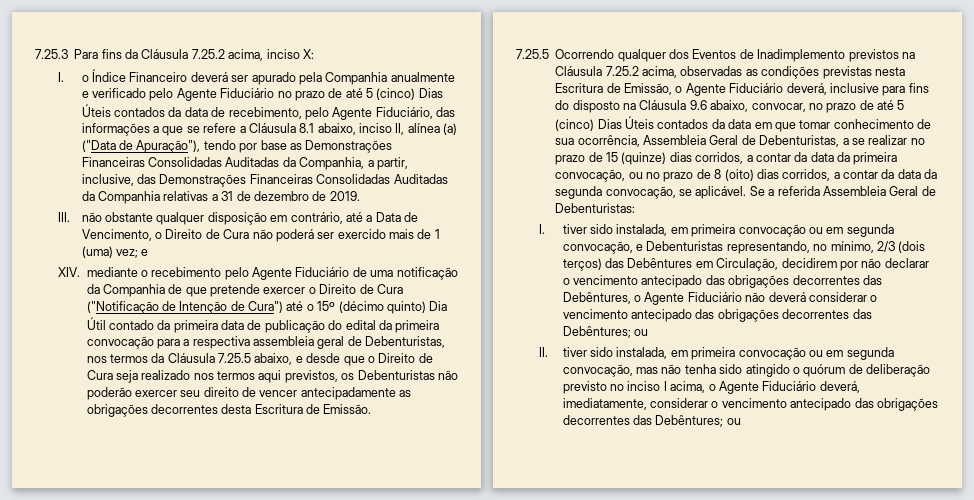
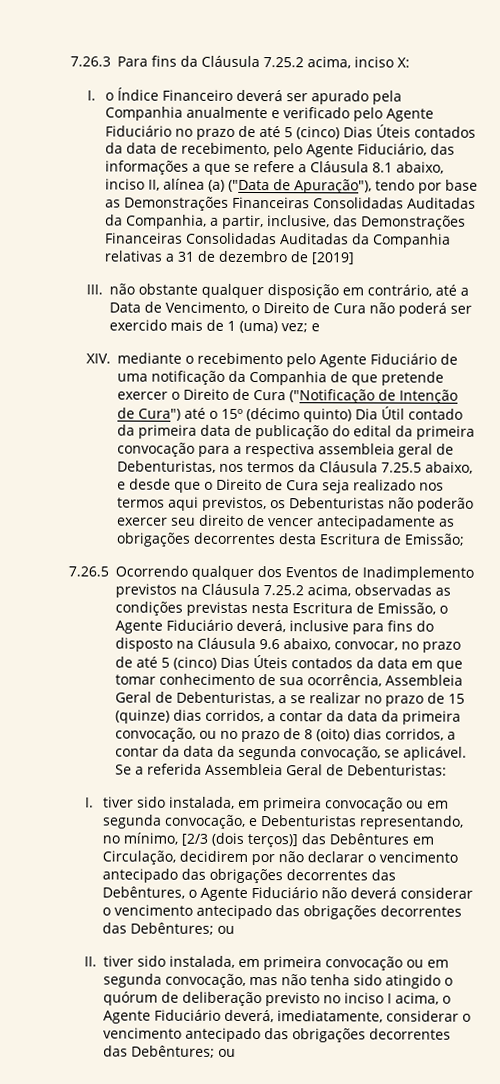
- 7.25.3 Para fins da Cláusula 7.25.2 acima, inciso X:
+ 7.26.3 Para fins da Cláusula 7.25.2 acima, inciso X:
- I. o Índice Financeiro deverá ser apurado pela Companhia anualmente e verificado pelo Agente Fiduciário no prazo de até 5 (cinco) Dias Úteis contados da data de recebimento, pelo Agente Fiduciário, das informações a que se refere a Cláusula 8.1 abaixo, inciso II, alínea (a) ("Data de Apuração"), tendo por base as Demonstrações Financeiras Consolidadas Auditadas da Companhia, a partir, inclusive, das Demonstrações Financeiras Consolidadas Auditadas da Companhia relativas a 31 de dezembro de 2019.
+ I. o Índice Financeiro deverá ser apurado pela Companhia anualmente e verificado pelo Agente Fiduciário no prazo de até 5 (cinco) Dias Úteis contados da data de recebimento, pelo Agente Fiduciário, das informações a que se refere a Cláusula 8.1 abaixo, inciso II, alínea (a) ("Data de Apuração"), tendo por base as Demonstrações Financeiras Consolidadas Auditadas da Companhia, a partir, inclusive, das Demonstrações Financeiras Consolidadas Auditadas da Companhia relativas a 31 de dezembro de [2019]
- XIV. mediante o recebimento pelo Agente Fiduciário de uma notificação da Companhia de que pretende exercer o Direito de Cura ("Notificação de Intenção de Cura") até o 15º (décimo quinto) Dia Útil contado da primeira data de publicação do edital da primeira convocação para a respectiva assembleia geral de Debenturistas, nos termos da Cláusula 7.25.5 abaixo, e desde que o Direito de Cura seja realizado nos termos aqui previstos, os Debenturistas não poderão exercer seu direito de vencer antecipadamente as obrigações decorrentes desta Escritura de Emissão.
- 7.25.5 Ocorrendo qualquer dos Eventos de Inadimplemento previstos na Cláusula 7.25.2 acima, observadas as condições previstas nesta Escritura de Emissão, o Agente Fiduciário deverá, inclusive para fins do disposto na Cláusula 9.6 abaixo, convocar, no prazo de até 5 (cinco) Dias Úteis contados da data em que tomar conhecimento de sua ocorrência, Assembleia Geral de Debenturistas, a se realizar no prazo de 15 (quinze) dias corridos, a contar da data da primeira convocação, ou no prazo de 8 (oito) dias corridos, a contar da data da segunda convocação, se aplicável.
+ XIV. mediante o recebimento pelo Agente Fiduciário de uma notificação da Companhia de que pretende exercer o Direito de Cura ("Notificação de Intenção de Cura") até o 15º (décimo quinto) Dia Útil contado da primeira data de publicação do edital da primeira convocação para a respectiva assembleia geral de Debenturistas, nos termos da Cláusula 7.25.5 abaixo, e desde que o Direito de Cura seja realizado nos termos aqui previstos, os Debenturistas não poderão exercer seu direito de vencer antecipadamente as obrigações decorrentes desta Escritura de Emissão;
+ 7.26.5 Ocorrendo qualquer dos Eventos de Inadimplemento previstos na Cláusula 7.25.2 acima, observadas as condições previstas nesta Escritura de Emissão, o Agente Fiduciário deverá, inclusive para fins do disposto na Cláusula 9.6 abaixo, convocar, no prazo de até 5 (cinco) Dias Úteis contados da data em que tomar conhecimento de sua ocorrência, Assembleia Geral de Debenturistas, a se realizar no prazo de 15 (quinze) dias corridos, a contar da data da primeira convocação, ou no prazo de 8 (oito) dias corridos, a contar da data da segunda convocação, se aplicável.
- I. tiver sido instalada, em primeira convocação ou em segunda convocação, e Debenturistas representando, no mínimo, 2/3 (dois terços) das Debêntures em Circulação, decidirem por não declarar o vencimento antecipado das obrigações decorrentes das Debêntures, o Agente Fiduciário não deverá considerar o vencimento antecipado das obrigações decorrentes das Debêntures; ou
+ I. tiver sido instalada, em primeira convocação ou em segunda convocação, e Debenturistas representando, no mínimo, [2/3 (dois terços)] das Debêntures em Circulação, decidirem por não declarar o vencimento antecipado das obrigações decorrentes das Debêntures, o Agente Fiduciário não deverá considerar o vencimento antecipado das obrigações decorrentes das Debêntures; ou

